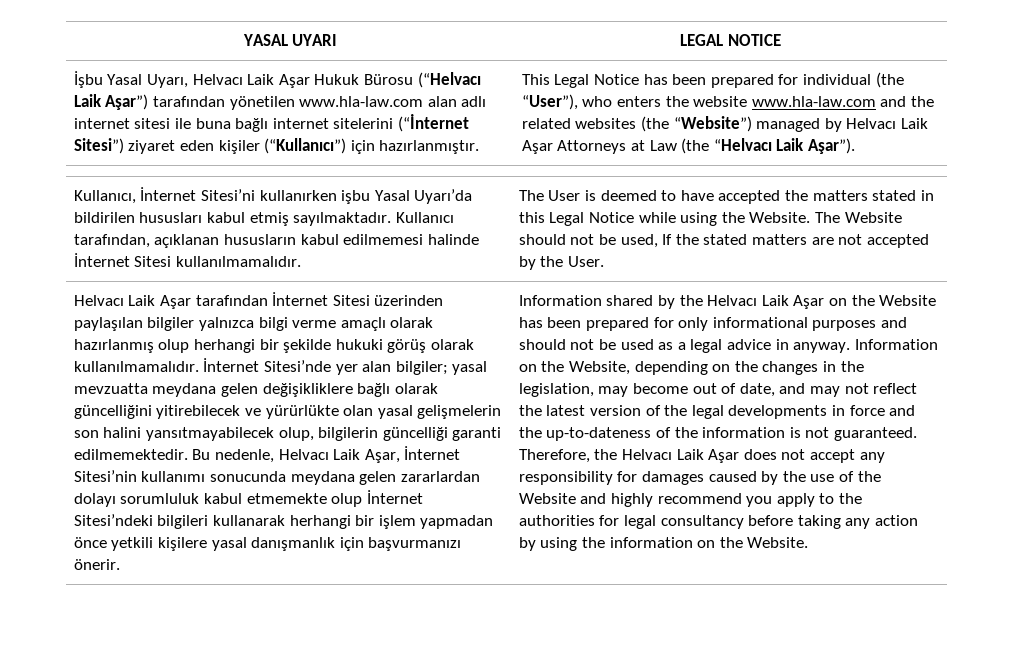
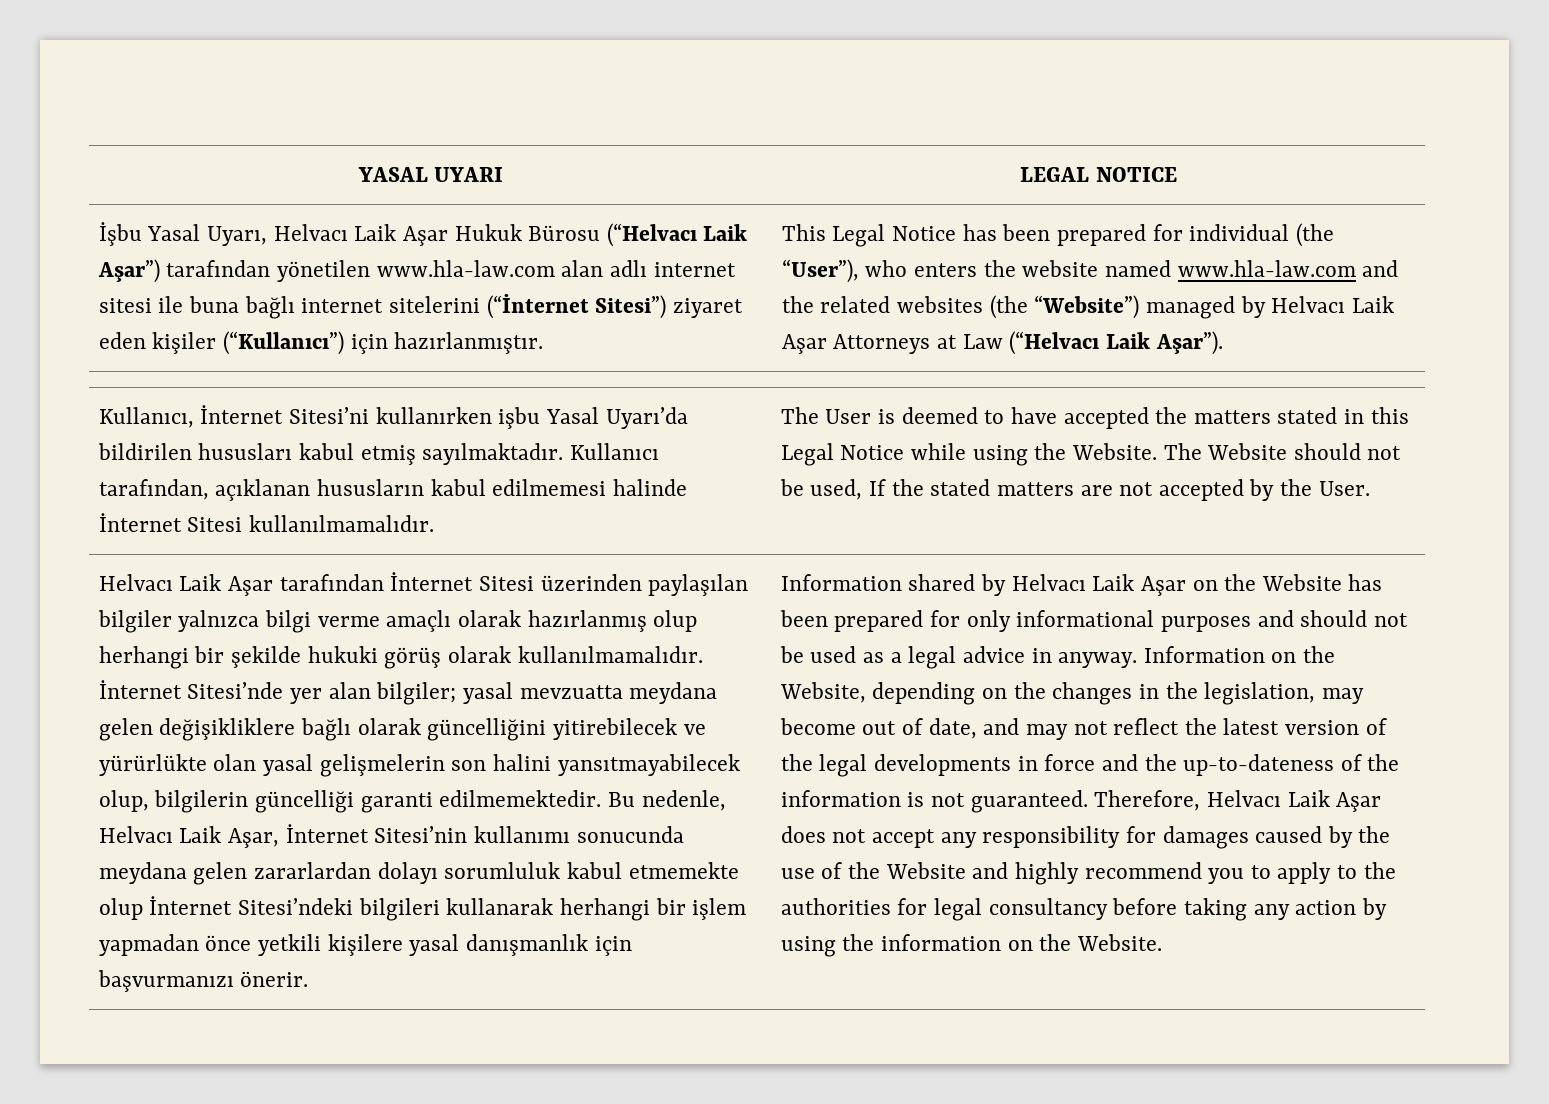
- This Legal Notice has been prepared for individual (the “User”), who enters the website www.hla-law.com and the related websites (the “Website”) managed by Helvacı Laik Aşar Attorneys at Law (the “Helvacı Laik Aşar”).
+ This Legal Notice has been prepared for individual (the “User”), who enters the website named www.hla-law.com and the related websites (the “Website”) managed by Helvacı Laik Aşar Attorneys at Law (“Helvacı Laik Aşar”).
- Information shared by the Helvacı Laik Aşar on the Website has been prepared for only informational purposes and should not be used as a legal advice in anyway.
+ Information shared by Helvacı Laik Aşar on the Website has been prepared for only informational purposes and should not be used as a legal advice in anyway.
- Therefore, the Helvacı Laik Aşar does not accept any responsibility for damages caused by the use of the Website and highly recommend you apply to the authorities for legal consultancy before taking any action by using the information on the Website.
+ Therefore, Helvacı Laik Aşar does not accept any responsibility for damages caused by the use of the Website and highly recommend you to apply to the authorities for legal consultancy before taking any action by using the information on the Website.

